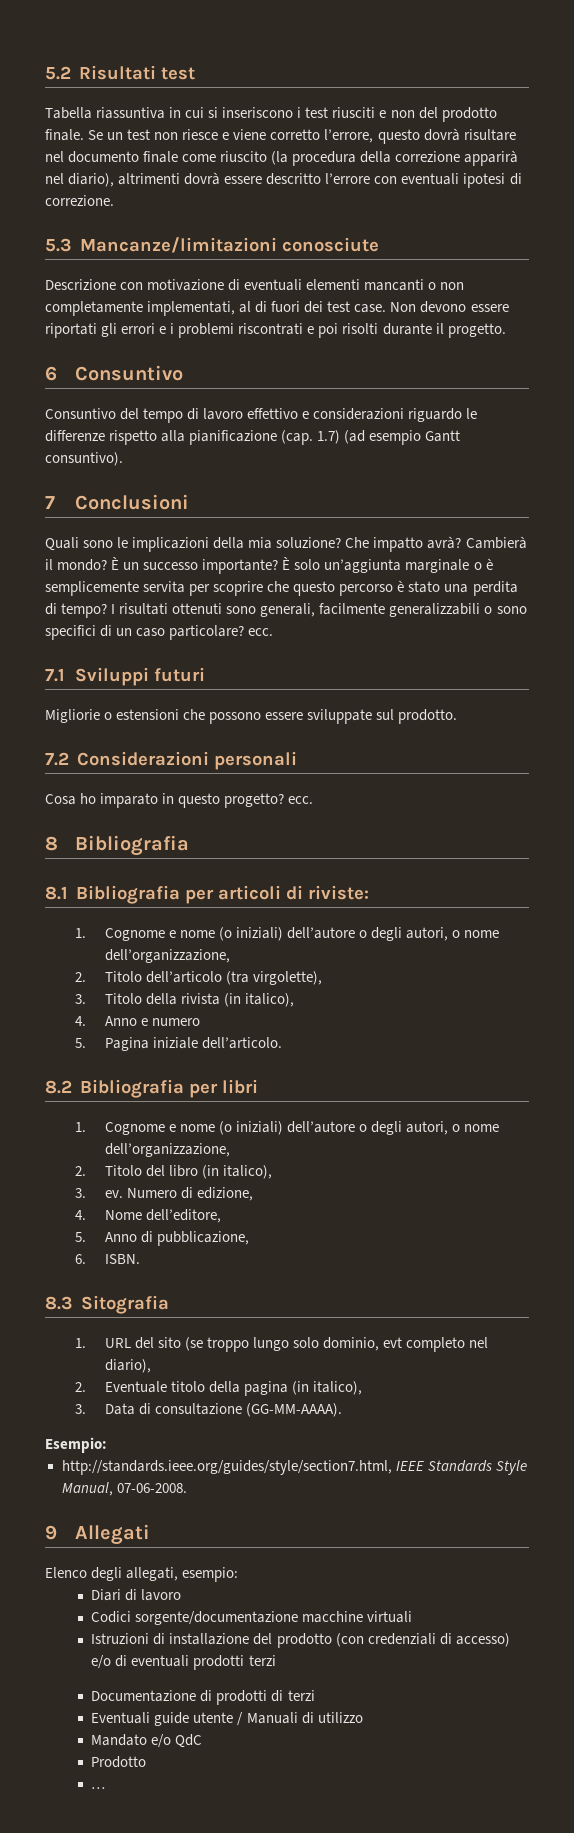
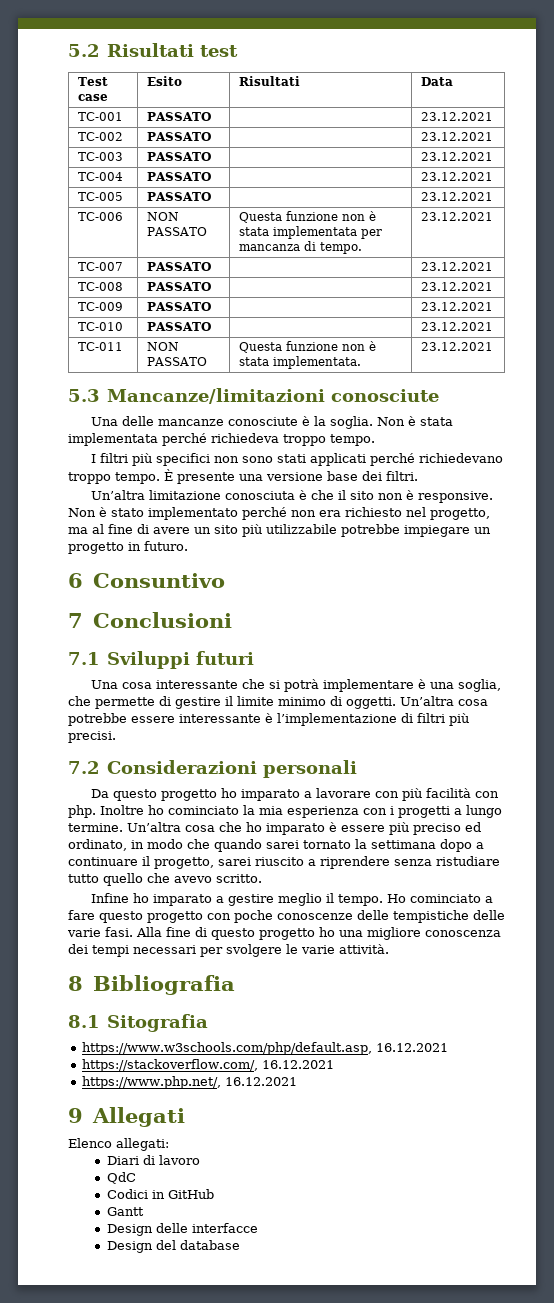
- Tabella riassuntiva in cui si inseriscono i test riusciti e non del prodotto finale. Se un test non riesce e viene corretto l’errore, questo dovrà risultare nel documento finale come riuscito (la procedura della correzione apparirà nel diario), altrimenti dovrà essere descritto l’errore con eventuali ipotesi di correzione.
+ Test case | Esito | Risultati | Data
+ TC-001 | PASSATO | | 23.12.2021
+ TC-002 | PASSATO | | 23.12.2021
+ TC-003 | PASSATO | | 23.12.2021
+ TC-004 | PASSATO | | 23.12.2021
+ TC-005 | PASSATO | | 23.12.2021
+ TC-006 | NON PASSATO | Questa funzione non è stata implementata per mancanza di tempo. | 23.12.2021
+ TC-007 | PASSATO | | 23.12.2021
+ TC-008 | PASSATO | | 23.12.2021
+ TC-009 | PASSATO | | 23.12.2021
+ TC-010 | PASSATO | | 23.12.2021
+ TC-011 | NON PASSATO | Questa funzione non è stata implementata. | 23.12.2021
  5.3 Mancanze/limitazioni conosciute
- Descrizione con motivazione di eventuali elementi mancanti o non completamente implementati, al di fuori dei test case. Non devono essere riportati gli errori e i problemi riscontrati e poi risolti durante il progetto.
+ Una delle mancanze conosciute è la soglia. Non è stata implementata perché richiedeva troppo tempo.
+ I filtri più specifici non sono stati applicati perché richiedevano troppo tempo. È presente una versione base dei filtri.
+ Un’altra limitazione conosciuta è che il sito non è responsive. Non è stato implementato perché non era richiesto nel progetto, ma al fine di avere un sito più utilizzabile potrebbe impiegare un progetto in futuro.
  6 Consuntivo
- Consuntivo del tempo di lavoro effettivo e considerazioni riguardo le differenze rispetto alla pianificazione (cap. 1.7) (ad esempio Gantt consuntivo).
  7 Conclusioni
- Quali sono le implicazioni della mia soluzione? Che impatto avrà? Cambierà il mondo? È un successo importante? È solo un’aggiunta marginale o è semplicemente servita per scoprire che questo percorso è stato una perdita di tempo? I risultati ottenuti sono generali, facilmente generalizzabili o sono specifici di un caso particolare? ecc.
  7.1 Sviluppi futuri
- Migliorie o estensioni che possono essere sviluppate sul prodotto.
+ Una cosa interessante che si potrà implementare è una soglia, che permette di gestire il limite minimo di oggetti. Un’altra cosa potrebbe essere interessante è l’implementazione di filtri più precisi.
  7.2 Considerazioni personali
- Cosa ho imparato in questo progetto? ecc.
+ Da questo progetto ho imparato a lavorare con più facilità con php. Inoltre ho cominciato la mia esperienza con i progetti a lungo termine. Un’altra cosa che ho imparato è essere più preciso ed ordinato, in modo che quando sarei tornato la settimana dopo a continuare il progetto, sarei riuscito a riprendere senza ristudiare tutto quello che avevo scritto.
+ Infine ho imparato a gestire meglio il tempo. Ho cominciato a fare questo progetto con poche conoscenze delle tempistiche delle varie fasi. Alla fine di questo progetto ho una migliore conoscenza dei tempi necessari per svolgere le varie attività.
  8 Bibliografia
- 8.1 Bibliografia per articoli di riviste:
- 1. Cognome e nome (o iniziali) dell’autore o degli autori, o nome dell’organizzazione,
- 2. Titolo dell’articolo (tra virgolette),
- 3. Titolo della rivista (in italico),
- 4. Anno e numero
- 5. Pagina iniziale dell’articolo.
- 8.2 Bibliografia per libri
- 1. Cognome e nome (o iniziali) dell’autore o degli autori, o nome dell’organizzazione,
- 2. Titolo del libro (in italico),
- 3. ev. Numero di edizione,
- 4. Nome dell’editore,
- 5. Anno di pubblicazione,
- 6. ISBN.
- 8.3 Sitografia
- 1. URL del sito (se troppo lungo solo dominio, evt completo nel diario),
- 2. Eventuale titolo della pagina (in italico),
- 3. Data di consultazione (GG-MM-AAAA).
- Esempio:
- http://standards.ieee.org/guides/style/section7.html, IEEE Standards Style Manual, 07-06-2008.
+ 8.1 Sitografia
+ https://www.w3schools.com/php/default.asp, 16.12.2021
+ https://stackoverflow.com/, 16.12.2021
+ https://www.php.net/, 16.12.2021
- Elenco degli allegati, esempio:
+ Elenco allegati:
- Codici sorgente/documentazione macchine virtuali
- Istruzioni di installazione del prodotto (con credenziali di accesso) e/o di eventuali prodotti terzi
- Documentazione di prodotti di terzi
- Eventuali guide utente / Manuali di utilizzo
- Mandato e/o QdC
- Prodotto
- …
+ QdC
+ Codici in GitHub
+ Gantt
+ Design delle interfacce
+ Design del database

